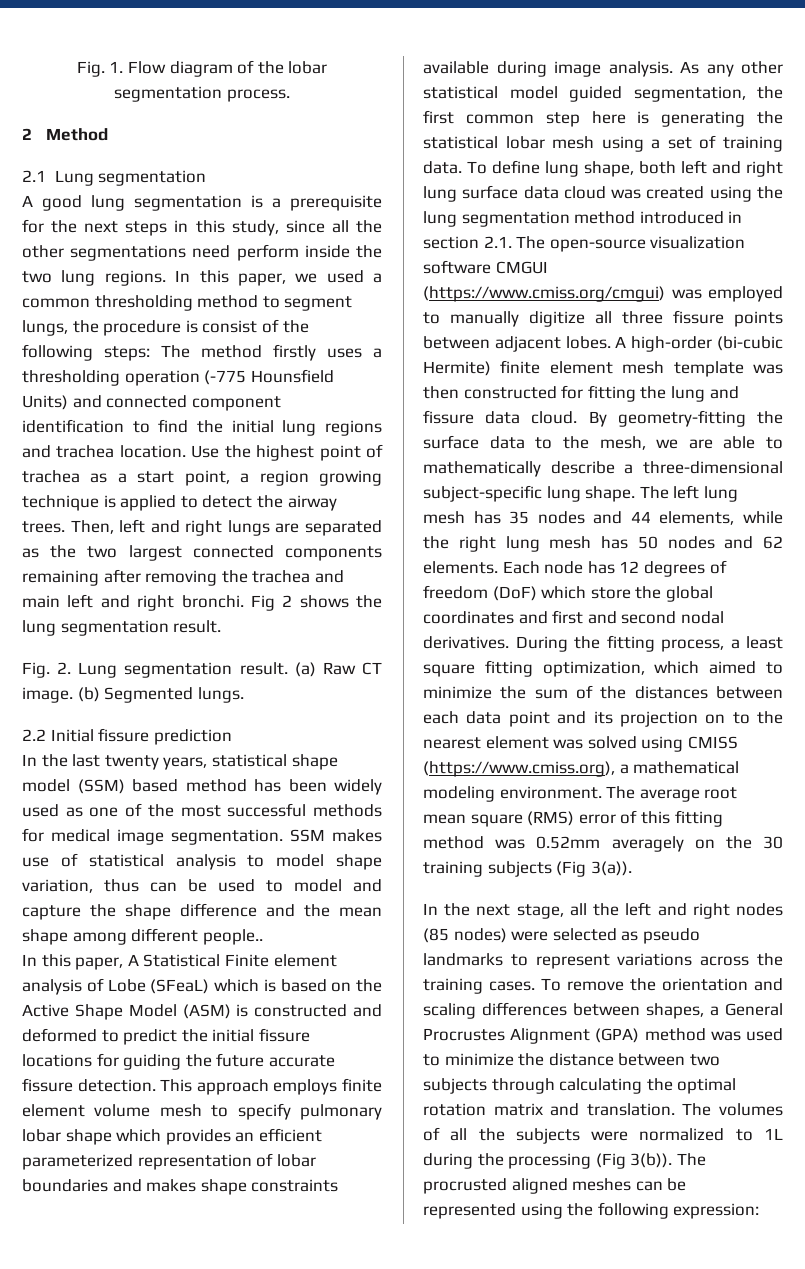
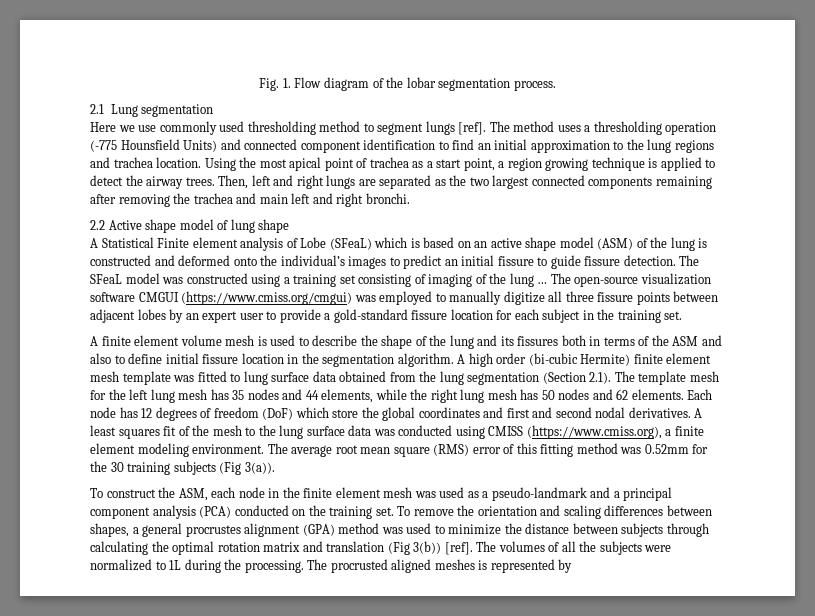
- 2 Method
- A good lung segmentation is a prerequisite for the next steps in this study, since all the other segmentations need perform inside the two lung regions. In this paper, we used a common thresholding method to segment lungs, the procedure is consist of the following steps: The method firstly uses a thresholding operation (-775 Hounsfield Units) and connected component identification to find the initial lung regions and trachea location.
+ Here we use commonly used thresholding method to segment lungs [ref]. The method uses a thresholding operation (-775 Hounsfield Units) and connected component identification to find an initial approximation to the lung regions and trachea location.
- Use the highest point of trachea as a start point, a region growing technique is applied to detect the airway trees.
+ Using the most apical point of trachea as a start point, a region growing technique is applied to detect the airway trees.
- Then, left and right lungs are separated as the two largest connected components remaining after removing the trachea and main left and right bronchi. Fig 2 shows the lung segmentation result.
- Fig. 2. Lung segmentation result. (a) Raw CT image. (b) Segmented lungs.
- 2.2 Initial fissure prediction
- In the last twenty years, statistical shape model (SSM) based method has been widely used as one of the most successful methods for medical image segmentation. SSM makes use of statistical analysis to model shape variation, thus can be used to model and capture the shape difference and the mean shape among different people..
- In this paper, A Statistical Finite element analysis of Lobe (SFeaL) which is based on the Active Shape Model (ASM) is constructed and deformed to predict the initial fissure locations for guiding the future accurate fissure detection. This approach employs finite element volume mesh to specify pulmonary lobar shape which provides an efficient parameterized representation of lobar boundaries and makes shape constraints available during image analysis. As any other statistical model guided segmentation, the first common step here is generating the statistical lobar mesh using a set of training data. To define lung shape, both left and right lung surface data cloud was created using the lung segmentation method introduced in section 2.1. The open-source visualization software CMGUI (https://www.cmiss.org/cmgui) was employed to manually digitize all three fissure points between adjacent lobes. A high-order (bi-cubic Hermite) finite element mesh template was then constructed for fitting the lung and fissure data cloud. By geometry-fitting the surface data to the mesh, we are able to mathematically describe a three-dimensional subject-specific lung shape. The left lung mesh has 35 nodes and 44 elements, while the right lung mesh has 50 nodes and 62 elements.
+ Then, left and right lungs are separated as the two largest connected components remaining after removing the trachea and main left and right bronchi.
+ 2.2 Active shape model of lung shape
+ A Statistical Finite element analysis of Lobe (SFeaL) which is based on an active shape model (ASM) of the lung is constructed and deformed onto the individual’s images to predict an initial fissure to guide fissure detection. The SFeaL model was constructed using a training set consisting of imaging of the lung … The open-source visualization software CMGUI (https://www.cmiss.org/cmgui) was employed to manually digitize all three fissure points between adjacent lobes by an expert user to provide a gold-standard fissure location for each subject in the training set.
+ A finite element volume mesh is used to describe the shape of the lung and its fissures both in terms of the ASM and also to define initial fissure location in the segmentation algorithm. A high order (bi-cubic Hermite) finite element mesh template was fitted to lung surface data obtained from the lung segmentation (Section 2.1). The template mesh for the left lung mesh has 35 nodes and 44 elements, while the right lung mesh has 50 nodes and 62 elements.
- During the fitting process, a least square fitting optimization, which aimed to minimize the sum of the distances between each data point and its projection on to the nearest element was solved using CMISS (https://www.cmiss.org), a mathematical modeling environment.
+ A least squares fit of the mesh to the lung surface data was conducted using CMISS (https://www.cmiss.org), a finite element modeling environment.
- The average root mean square (RMS) error of this fitting method was 0.52mm averagely on the 30 training subjects (Fig 3(a)).
+ The average root mean square (RMS) error of this fitting method was 0.52mm for the 30 training subjects (Fig 3(a)).
- In the next stage, all the left and right nodes (85 nodes) were selected as pseudo landmarks to represent variations across the training cases.
+ To construct the ASM, each node in the finite element mesh was used as a pseudo-landmark and a principal component analysis (PCA) conducted on the training set.
- To remove the orientation and scaling differences between shapes, a General Procrustes Alignment (GPA) method was used to minimize the distance between two subjects through calculating the optimal rotation matrix and translation.
+ To remove the orientation and scaling differences between shapes, a general procrustes alignment (GPA) method was used to minimize the distance between subjects through calculating the optimal rotation matrix and translation (Fig 3(b)) [ref].
- The volumes of all the subjects were normalized to 1L during the processing (Fig 3(b)).
+ The volumes of all the subjects were normalized to 1L during the processing.
- The procrusted aligned meshes can be represented using the following expression:
+ The procrusted aligned meshes is represented by

